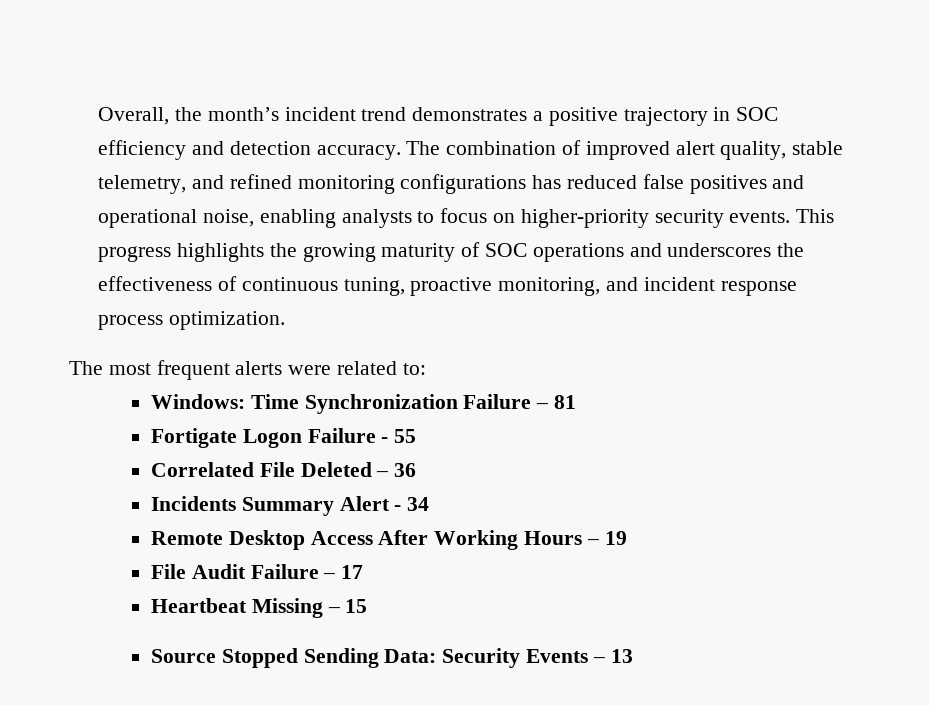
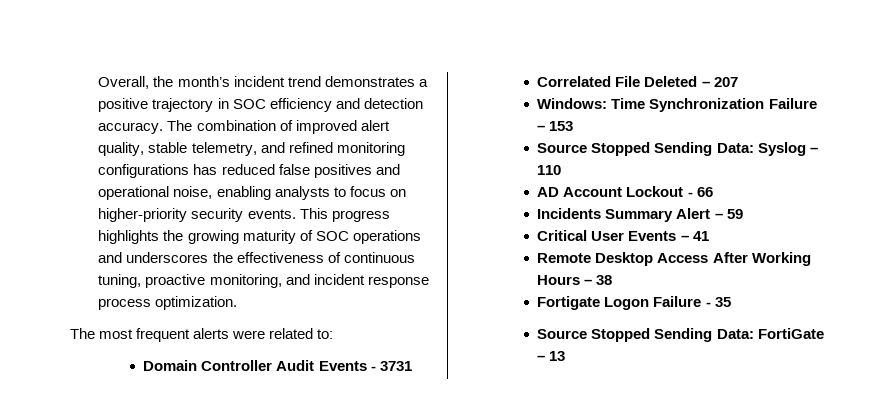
+ Domain Controller Audit Events - 3731
+ Correlated File Deleted – 207
- Windows: Time Synchronization Failure – 81
- Fortigate Logon Failure - 55
- Correlated File Deleted – 36
- Incidents Summary Alert - 34
+ Windows: Time Synchronization Failure – 153
+ Source Stopped Sending Data: Syslog – 110
+ AD Account Lockout - 66
+ Incidents Summary Alert – 59
+ Critical User Events – 41
- Remote Desktop Access After Working Hours – 19
- File Audit Failure – 17
- Heartbeat Missing – 15
- Source Stopped Sending Data: Security Events – 13
+ Remote Desktop Access After Working Hours – 38
+ Fortigate Logon Failure - 35
+ Source Stopped Sending Data: FortiGate – 13

